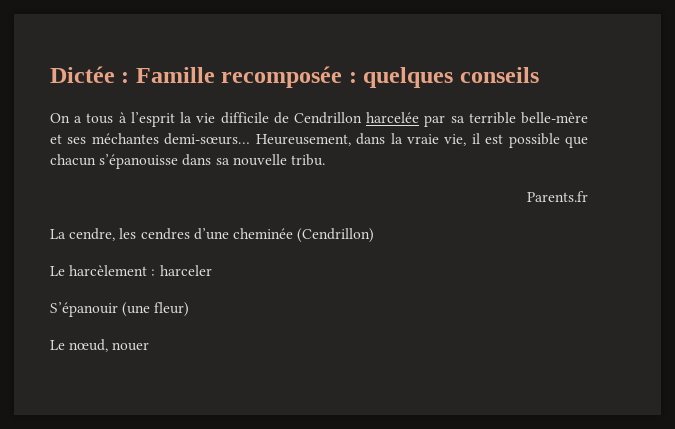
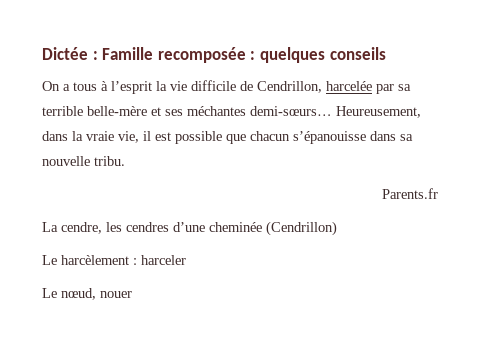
- On a tous à l’esprit la vie difficile de Cendrillon harcelée par sa terrible belle-mère et ses méchantes demi-sœurs…
+ On a tous à l’esprit la vie difficile de Cendrillon, harcelée par sa terrible belle-mère et ses méchantes demi-sœurs…
- S’épanouir (une fleur)

